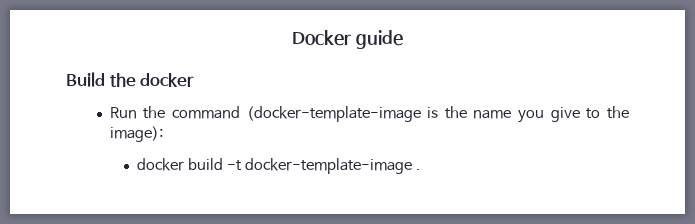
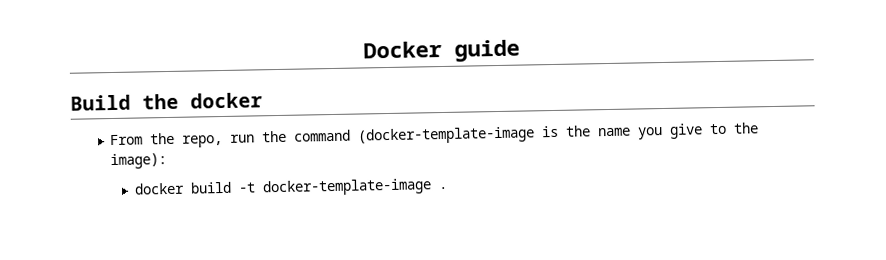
- Run the command (docker-template-image is the name you give to the image):
+ From the repo, run the command (docker-template-image is the name you give to the image):

